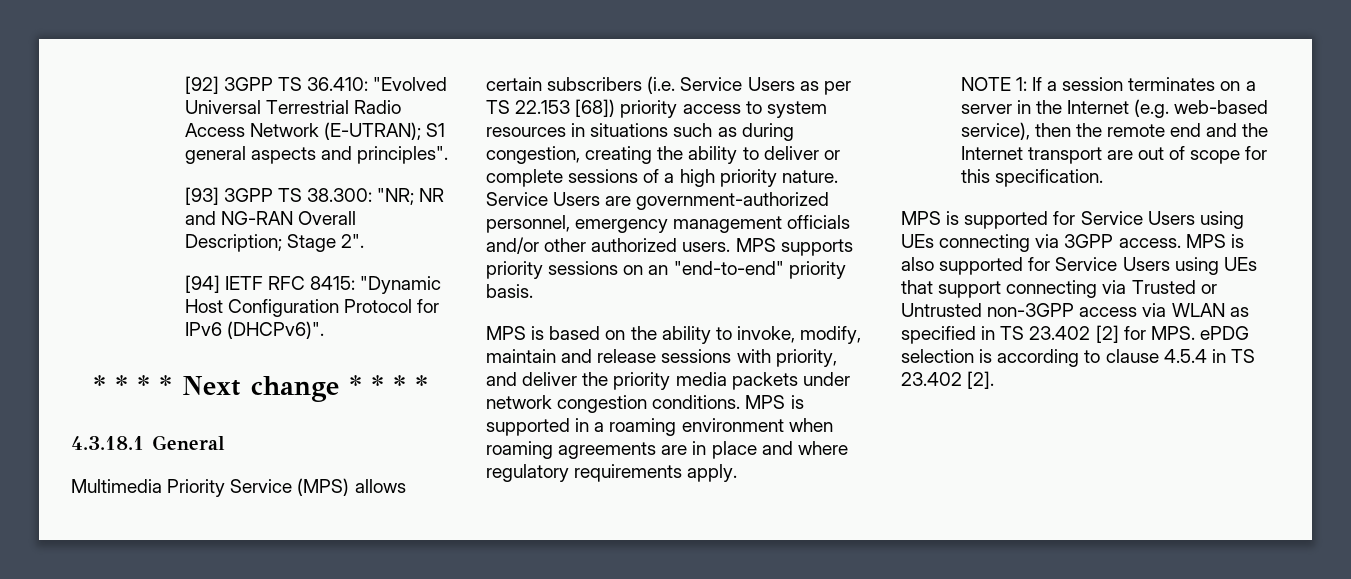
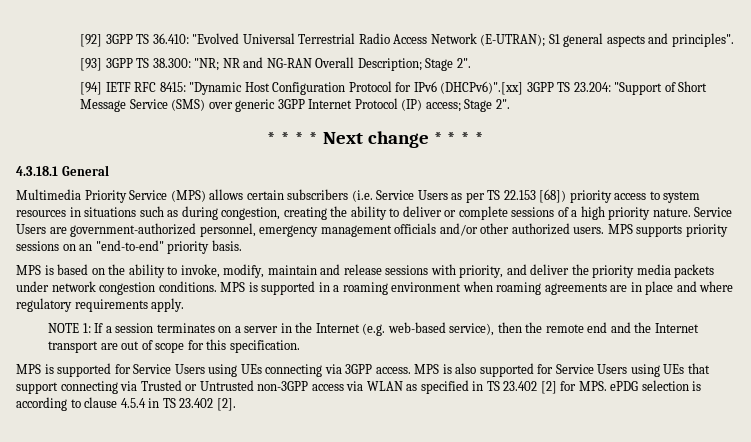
- [94] IETF RFC 8415: "Dynamic Host Configuration Protocol for IPv6 (DHCPv6)".
+ [94] IETF RFC 8415: "Dynamic Host Configuration Protocol for IPv6 (DHCPv6)".[xx] 3GPP TS 23.204: "Support of Short Message Service (SMS) over generic 3GPP Internet Protocol (IP) access; Stage 2".

